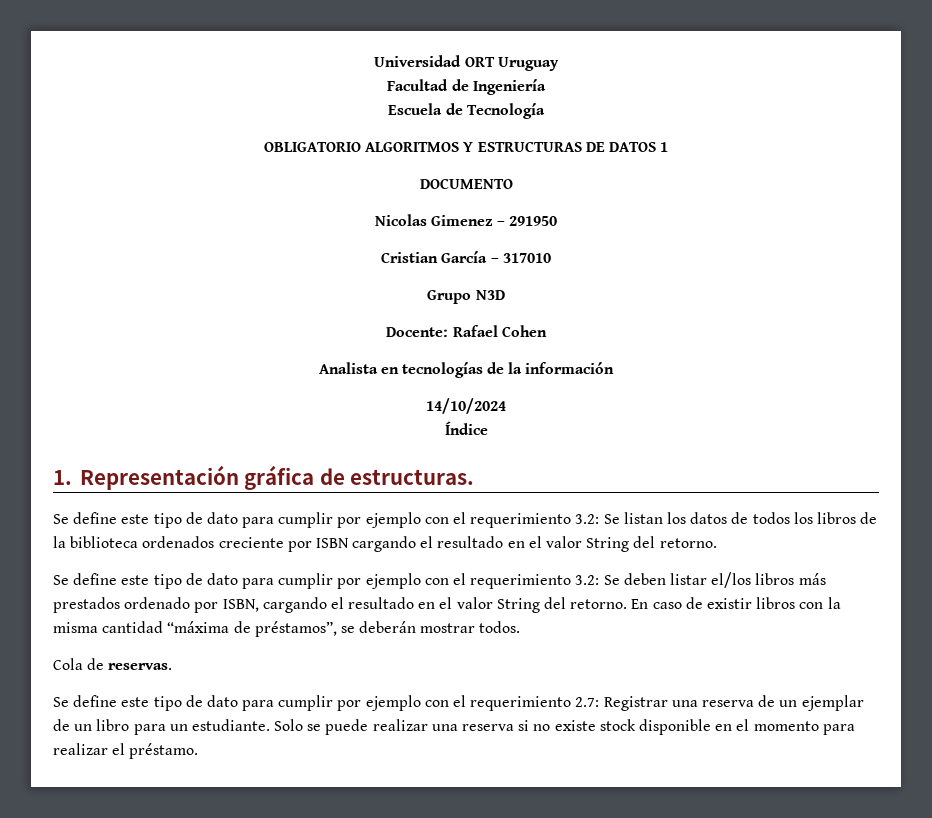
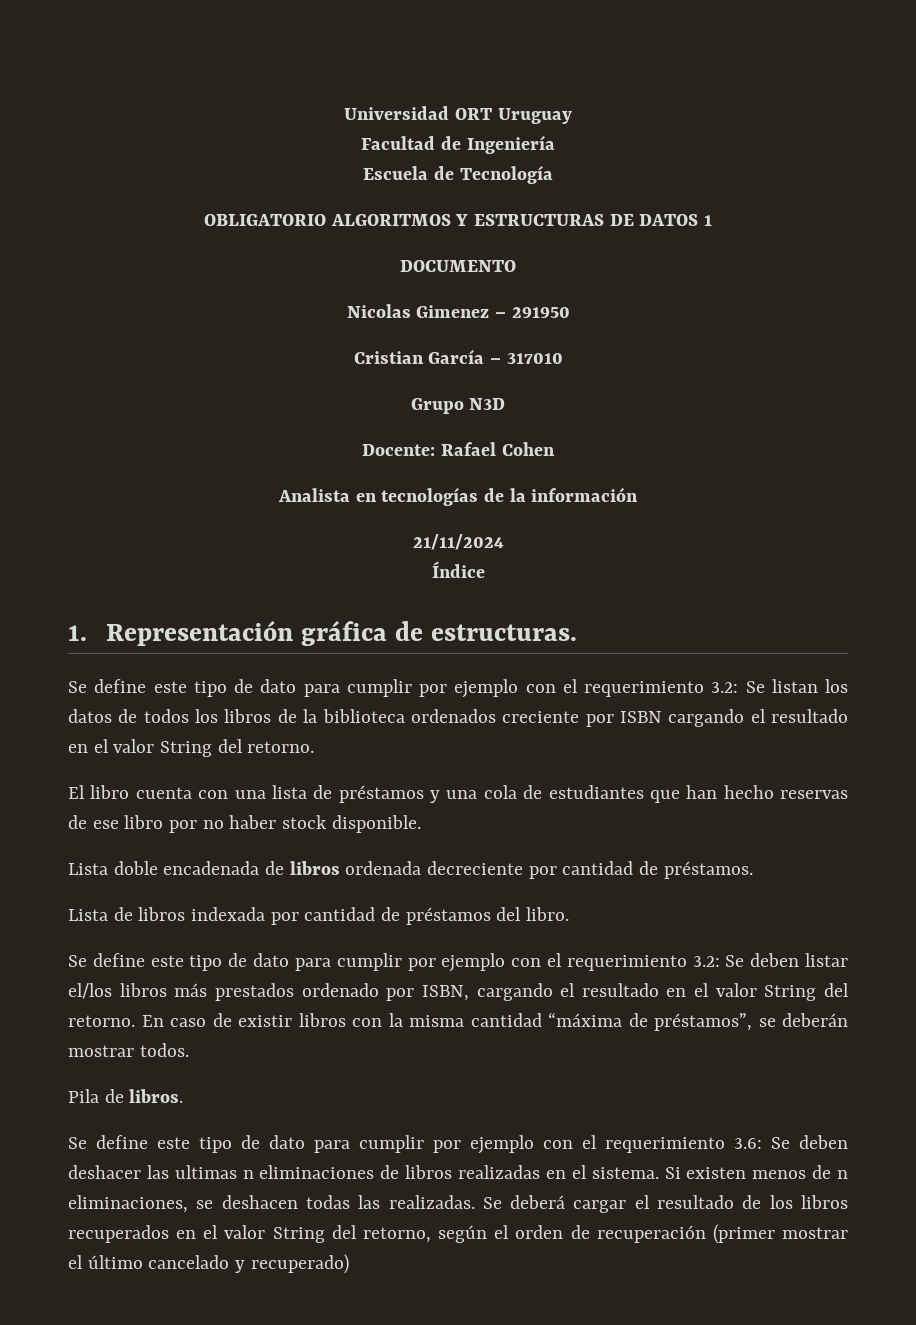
- 14/10/2024
+ 21/11/2024
+ El libro cuenta con una lista de préstamos y una cola de estudiantes que han hecho reservas de ese libro por no haber stock disponible.
+ Lista doble encadenada de libros ordenada decreciente por cantidad de préstamos.
+ Lista de libros indexada por cantidad de préstamos del libro.
- Cola de reservas.
+ Pila de libros.
- Se define este tipo de dato para cumplir por ejemplo con el requerimiento 2.7: Registrar una reserva de un ejemplar de un libro para un estudiante. Solo se puede realizar una reserva si no existe stock disponible en el momento para realizar el préstamo.
+ Se define este tipo de dato para cumplir por ejemplo con el requerimiento 3.6: Se deben deshacer las ultimas n eliminaciones de libros realizadas en el sistema. Si existen menos de n eliminaciones, se deshacen todas las realizadas. Se deberá cargar el resultado de los libros recuperados en el valor String del retorno, según el orden de recuperación (primer mostrar el último cancelado y recuperado)

